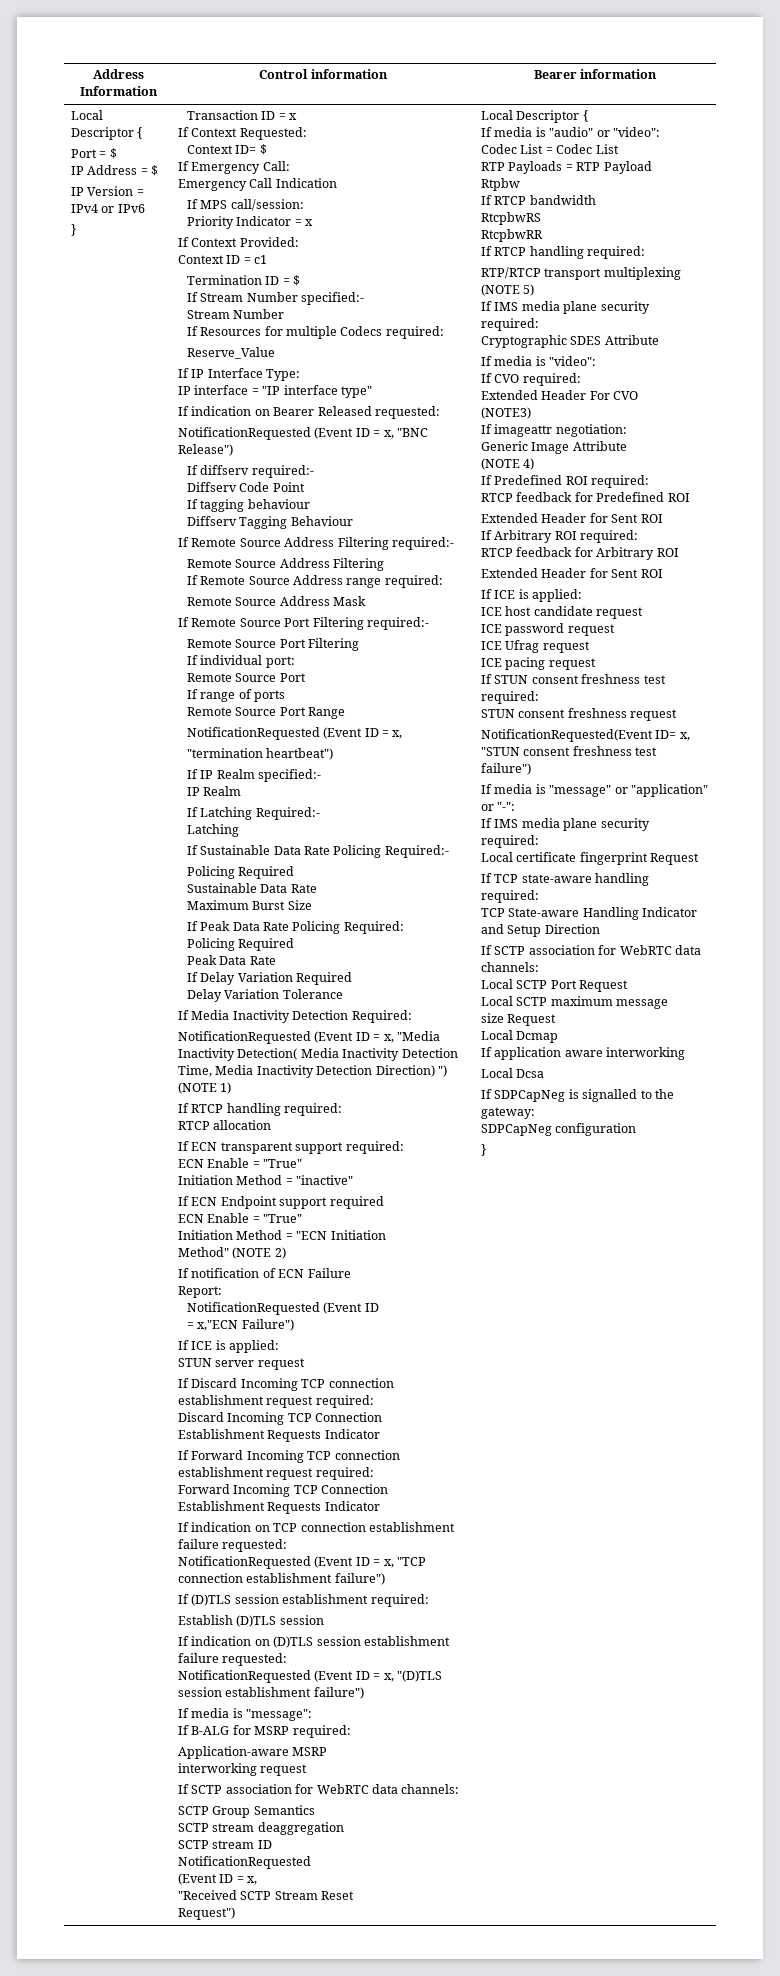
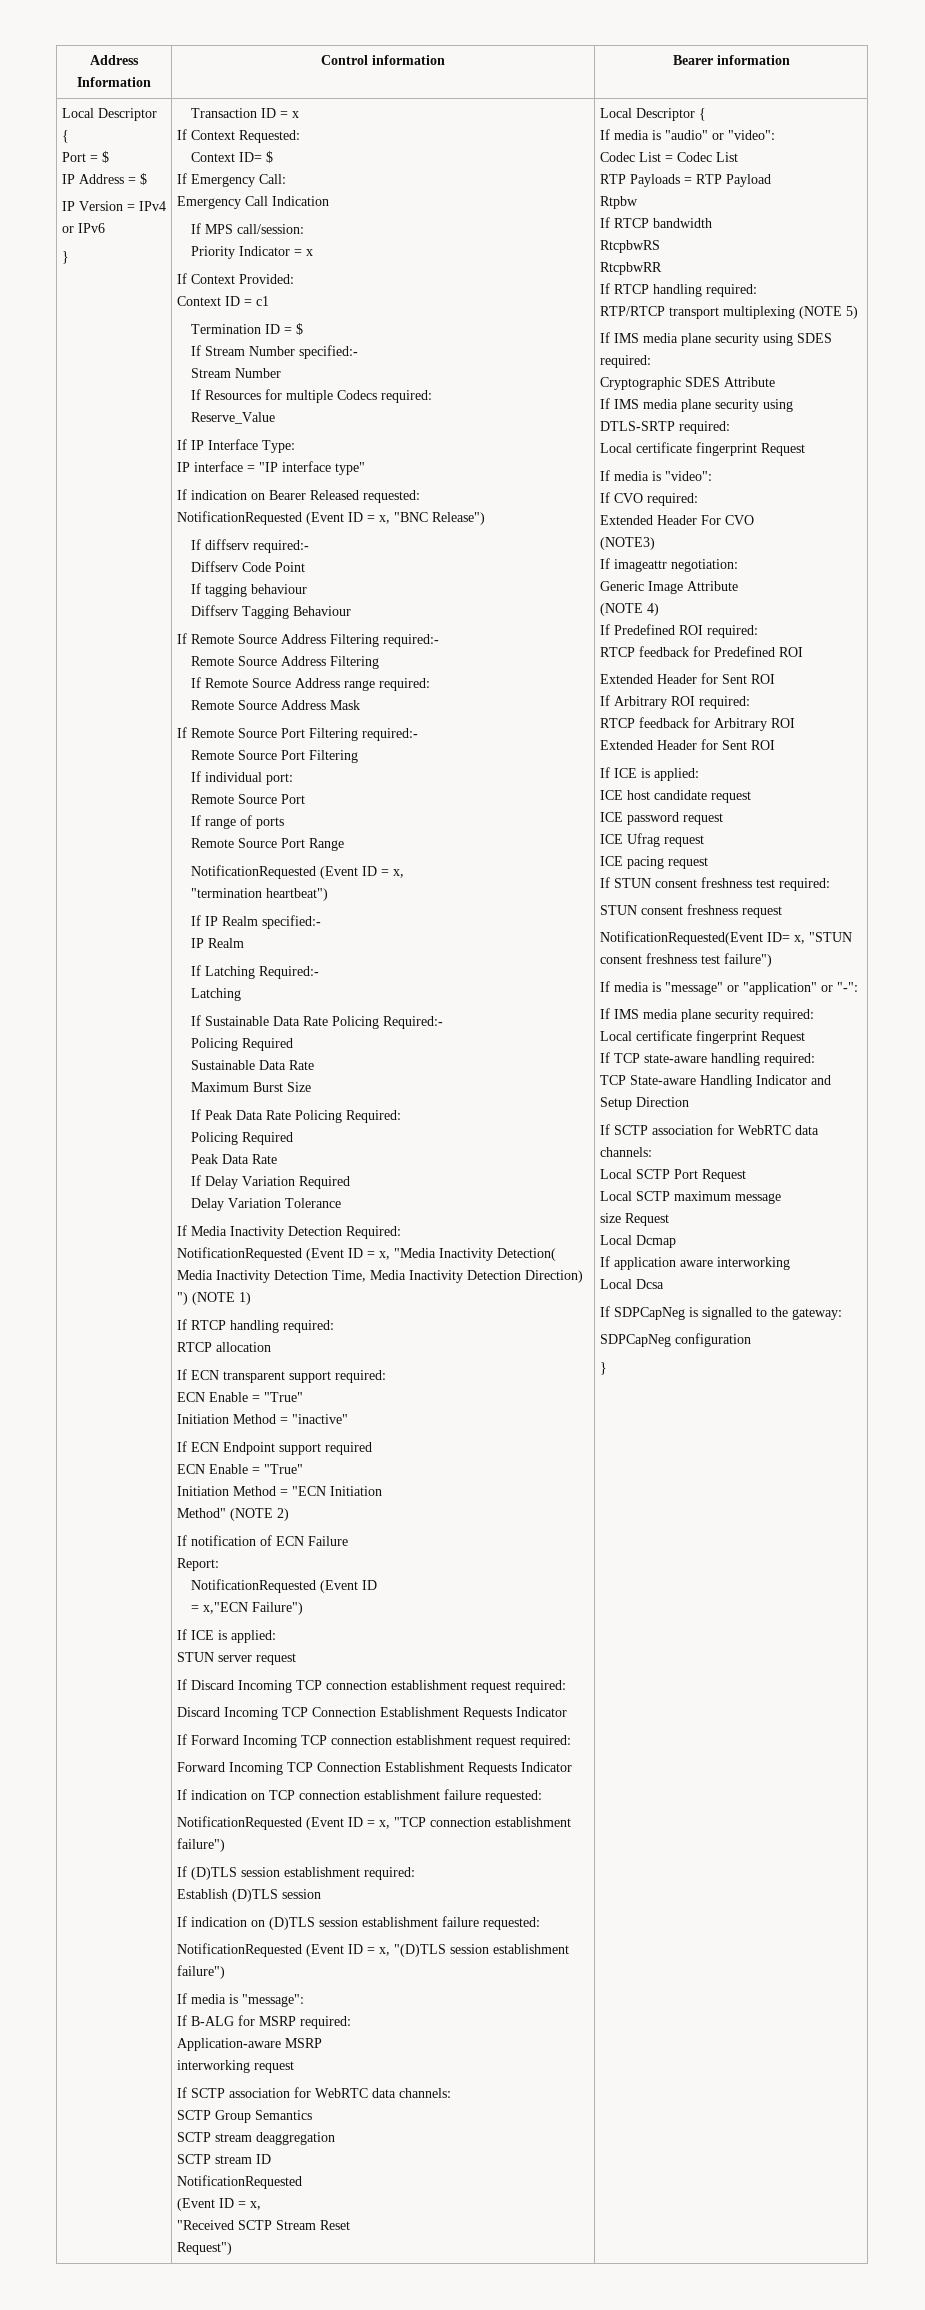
  RTP/RTCP transport multiplexing (NOTE 5)
- If IMS media plane security required:
+ If IMS media plane security using SDES required:
+ If IMS media plane security using DTLS-SRTP required:
+ Local certificate fingerprint Request

